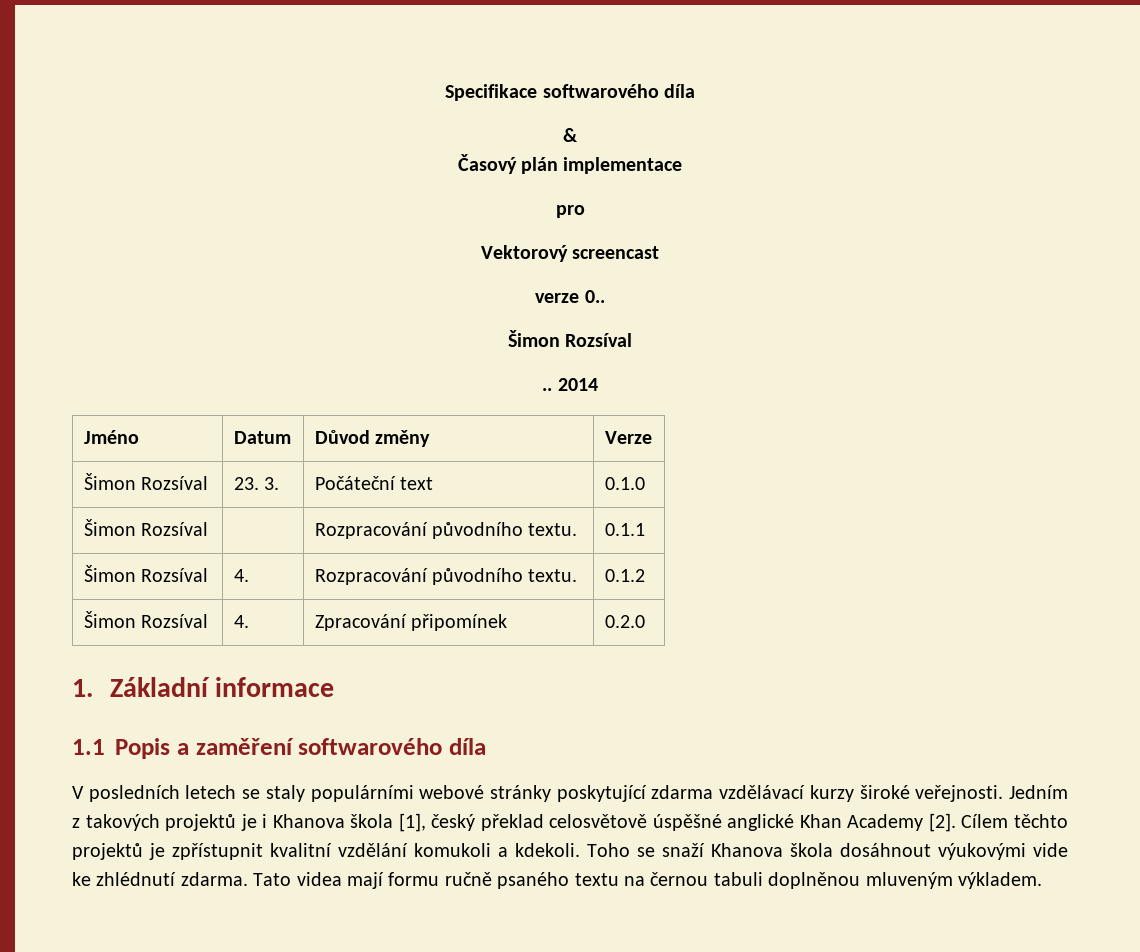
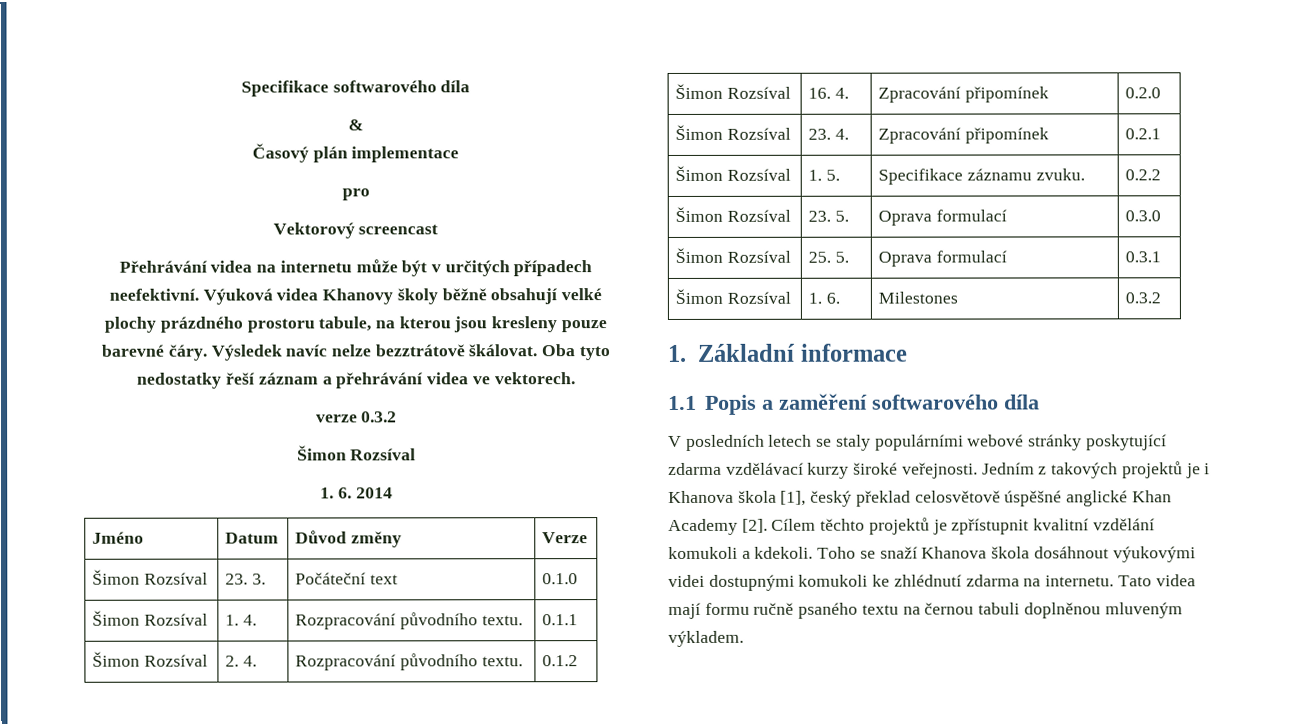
+ Přehrávání videa na internetu může být v určitých případech neefektivní. Výuková videa Khanovy školy běžně obsahují velké plochy prázdného prostoru tabule, na kterou jsou kresleny pouze barevné čáry. Výsledek navíc nelze bezztrátově škálovat. Oba tyto nedostatky řeší záznam a přehrávání videa ve vektorech.
- verze 0..
+ verze 0.3.2
- .. 2014
+ 1. 6. 2014
- Šimon Rozsíval | | Rozpracování původního textu. | 0.1.1
+ Šimon Rozsíval | 1. 4. | Rozpracování původního textu. | 0.1.1
- Šimon Rozsíval | 4. | Rozpracování původního textu. | 0.1.2
+ Šimon Rozsíval | 2. 4. | Rozpracování původního textu. | 0.1.2
- Šimon Rozsíval | 4. | Zpracování připomínek | 0.2.0
+ Šimon Rozsíval | 16. 4. | Zpracování připomínek | 0.2.0
+ Šimon Rozsíval | 23. 4. | Zpracování připomínek | 0.2.1
+ Šimon Rozsíval | 1. 5. | Specifikace záznamu zvuku. | 0.2.2
+ Šimon Rozsíval | 23. 5. | Oprava formulací | 0.3.0
+ Šimon Rozsíval | 25. 5. | Oprava formulací | 0.3.1
+ Šimon Rozsíval | 1. 6. | Milestones | 0.3.2
- Toho se snaží Khanova škola dosáhnout výukovými vide ke zhlédnutí zdarma.
+ Toho se snaží Khanova škola dosáhnout výukovými videi dostupnými komukoli ke zhlédnutí zdarma na internetu.

